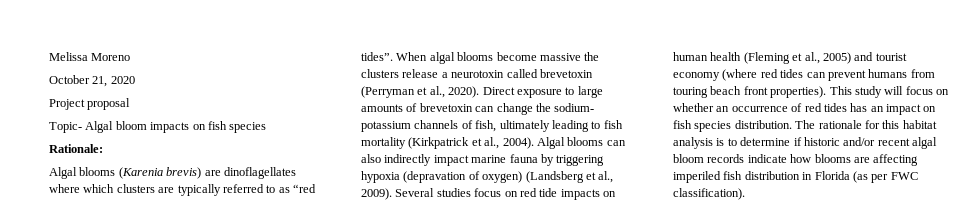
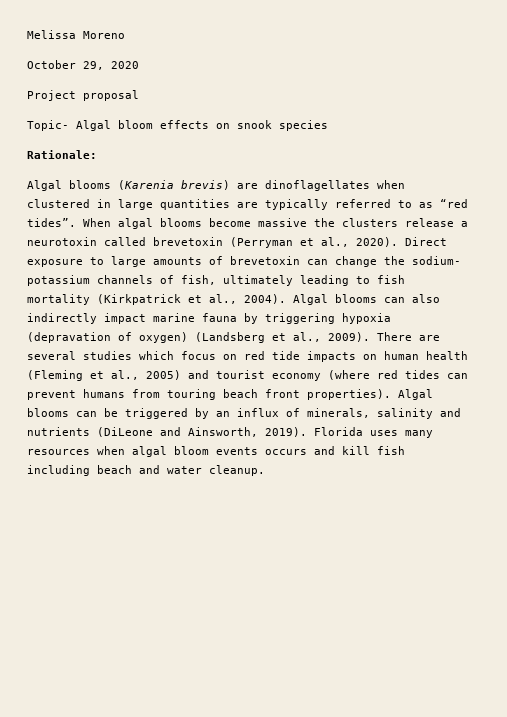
- October 21, 2020
+ October 29, 2020
- Topic- Algal bloom impacts on fish species
+ Topic- Algal bloom effects on snook species
- Algal blooms (Karenia brevis) are dinoflagellates where which clusters are typically referred to as “red tides”.
+ Algal blooms (Karenia brevis) are dinoflagellates when clustered in large quantities are typically referred to as “red tides”.
- Several studies focus on red tide impacts on human health (Fleming et al., 2005) and tourist economy (where red tides can prevent humans from touring beach front properties).
+ There are several studies which focus on red tide impacts on human health (Fleming et al., 2005) and tourist economy (where red tides can prevent humans from touring beach front properties).
- This study will focus on whether an occurrence of red tides has an impact on fish species distribution. The rationale for this habitat analysis is to determine if historic and/or recent algal bloom records indicate how blooms are affecting imperiled fish distribution in Florida (as per FWC classification).
+ Algal blooms can be triggered by an influx of minerals, salinity and nutrients (DiLeone and Ainsworth, 2019). Florida uses many resources when algal bloom events occurs and kill fish including beach and water cleanup.

